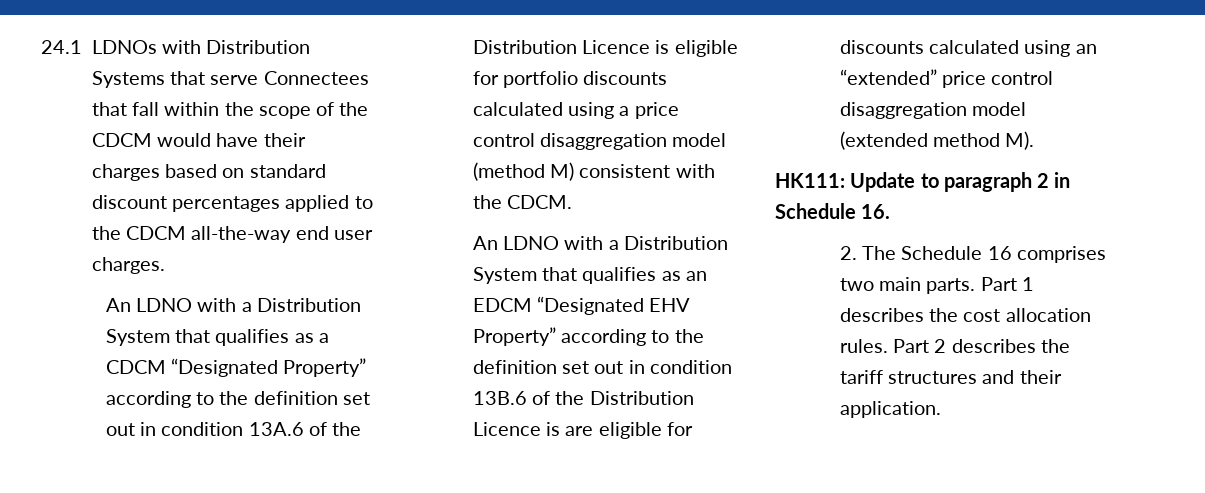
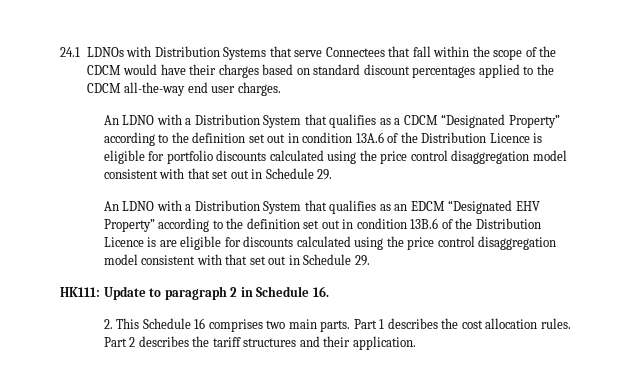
- An LDNO with a Distribution System that qualifies as a CDCM “Designated Property” according to the definition set out in condition 13A.6 of the Distribution Licence is eligible for portfolio discounts calculated using a price control disaggregation model (method M) consistent with the CDCM.
+ An LDNO with a Distribution System that qualifies as a CDCM “Designated Property” according to the definition set out in condition 13A.6 of the Distribution Licence is eligible for portfolio discounts calculated using the price control disaggregation model consistent with that set out in Schedule 29.
- An LDNO with a Distribution System that qualifies as an EDCM “Designated EHV Property” according to the definition set out in condition 13B.6 of the Distribution Licence is are eligible for discounts calculated using an “extended” price control disaggregation model (extended method M).
+ An LDNO with a Distribution System that qualifies as an EDCM “Designated EHV Property” according to the definition set out in condition 13B.6 of the Distribution Licence is are eligible for discounts calculated using the price control disaggregation model consistent with that set out in Schedule 29.
- 2. The Schedule 16 comprises two main parts.
+ 2. This Schedule 16 comprises two main parts.

